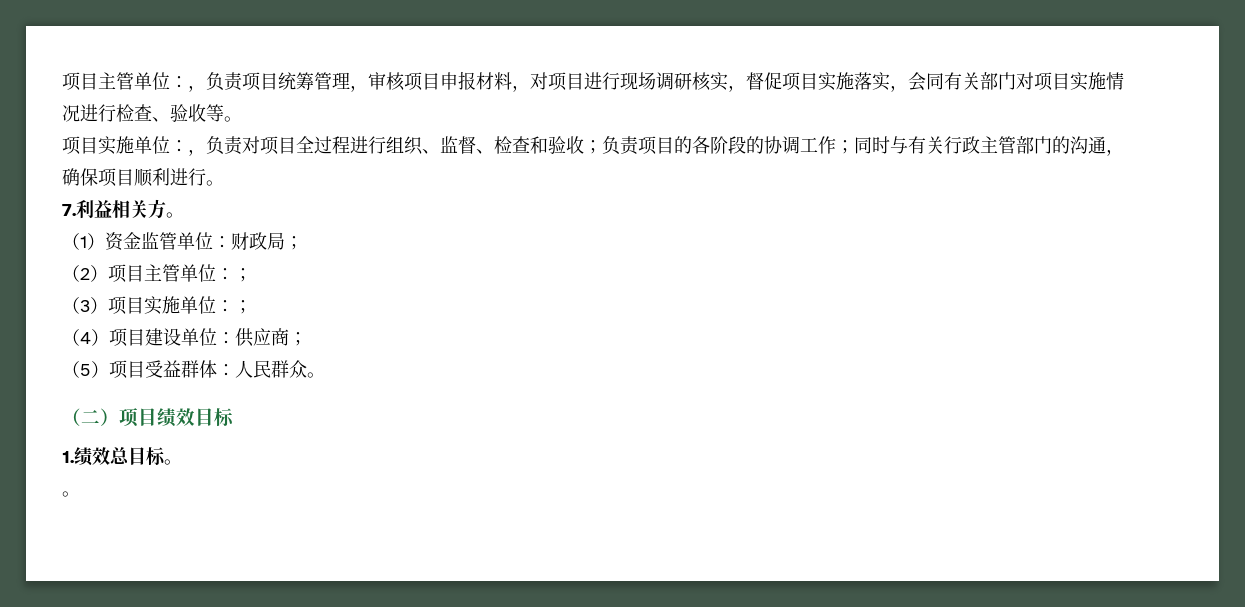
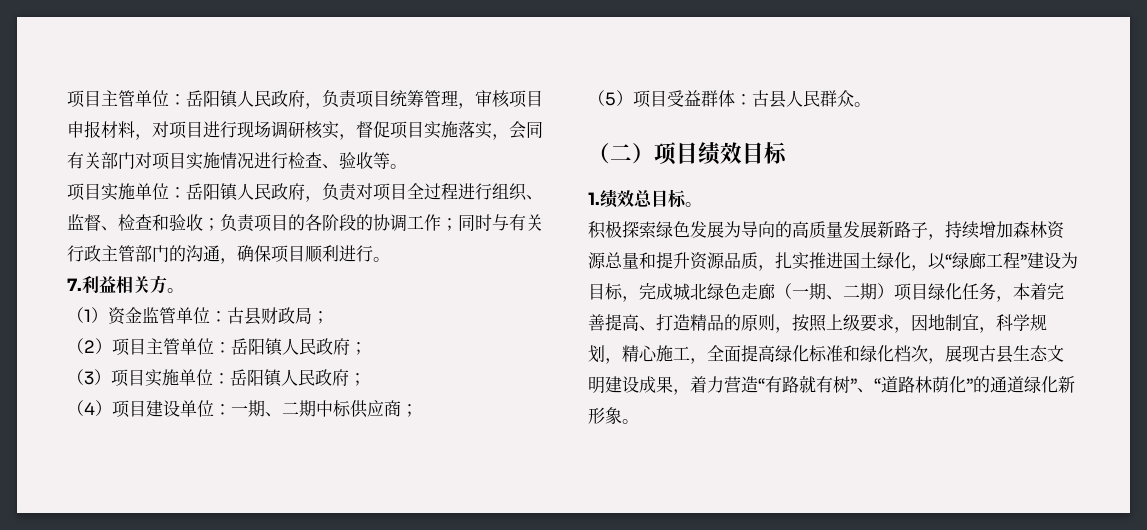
- 项目主管单位：，负责项目统筹管理，审核项目申报材料，对项目进行现场调研核实，督促项目实施落实，会同有关部门对项目实施情况进行检查、验收等。
+ 项目主管单位：岳阳镇人民政府，负责项目统筹管理，审核项目申报材料，对项目进行现场调研核实，督促项目实施落实，会同有关部门对项目实施情况进行检查、验收等。
- 项目实施单位：，负责对项目全过程进行组织、监督、检查和验收；负责项目的各阶段的协调工作；同时与有关行政主管部门的沟通，确保项目顺利进行。
+ 项目实施单位：岳阳镇人民政府，负责对项目全过程进行组织、监督、检查和验收；负责项目的各阶段的协调工作；同时与有关行政主管部门的沟通，确保项目顺利进行。
- （1）资金监管单位：财政局；
+ （1）资金监管单位：古县财政局；
- （2）项目主管单位：；
+ （2）项目主管单位：岳阳镇人民政府；
- （3）项目实施单位：；
+ （3）项目实施单位：岳阳镇人民政府；
- （4）项目建设单位：供应商；
+ （4）项目建设单位：一期、二期中标供应商；
- （5）项目受益群体：人民群众。
+ （5）项目受益群体：古县人民群众。
  1.绩效总目标。
- 。
+ 积极探索绿色发展为导向的高质量发展新路子，持续增加森林资源总量和提升资源品质，扎实推进国土绿化，以“绿廊工程”建设为目标，完成城北绿色走廊（一期、二期）项目绿化任务，本着完善提高、打造精品的原则，按照上级要求，因地制宜，科学规划，精心施工，全面提高绿化标准和绿化档次，展现古县生态文明建设成果，着力营造“有路就有树”、“道路林荫化”的通道绿化新形象。

